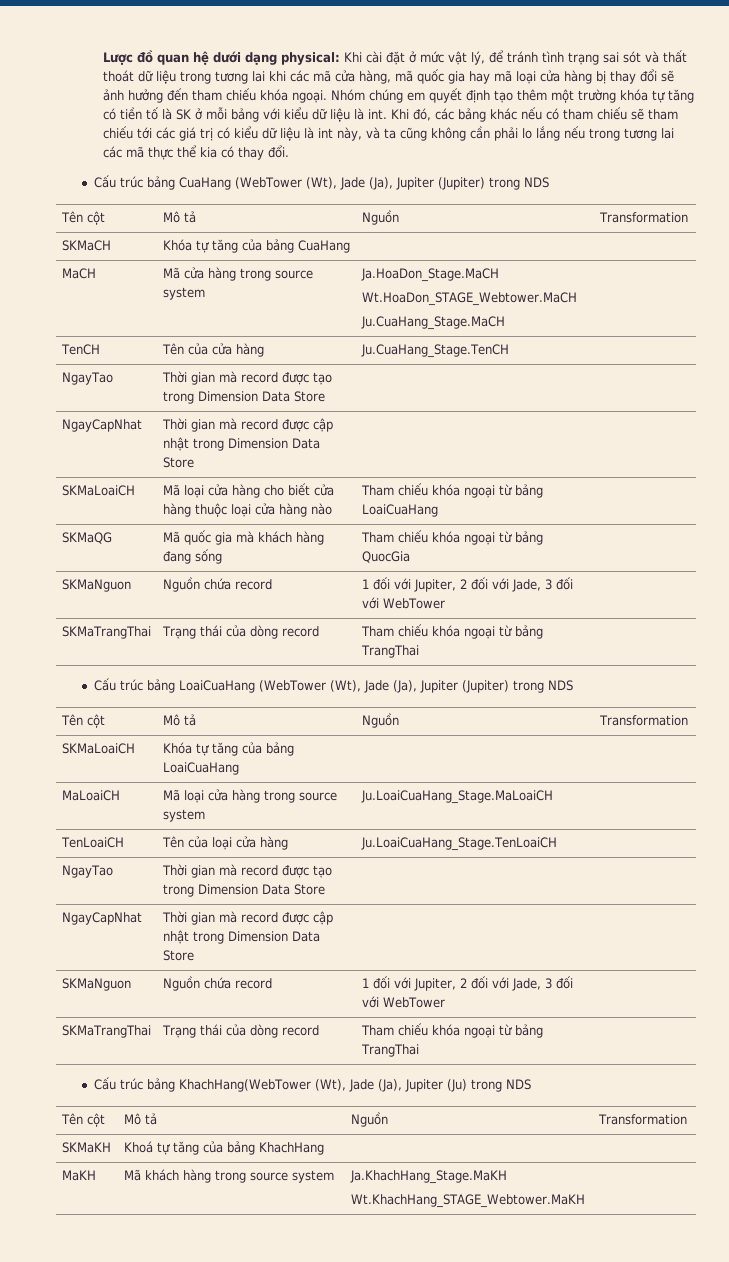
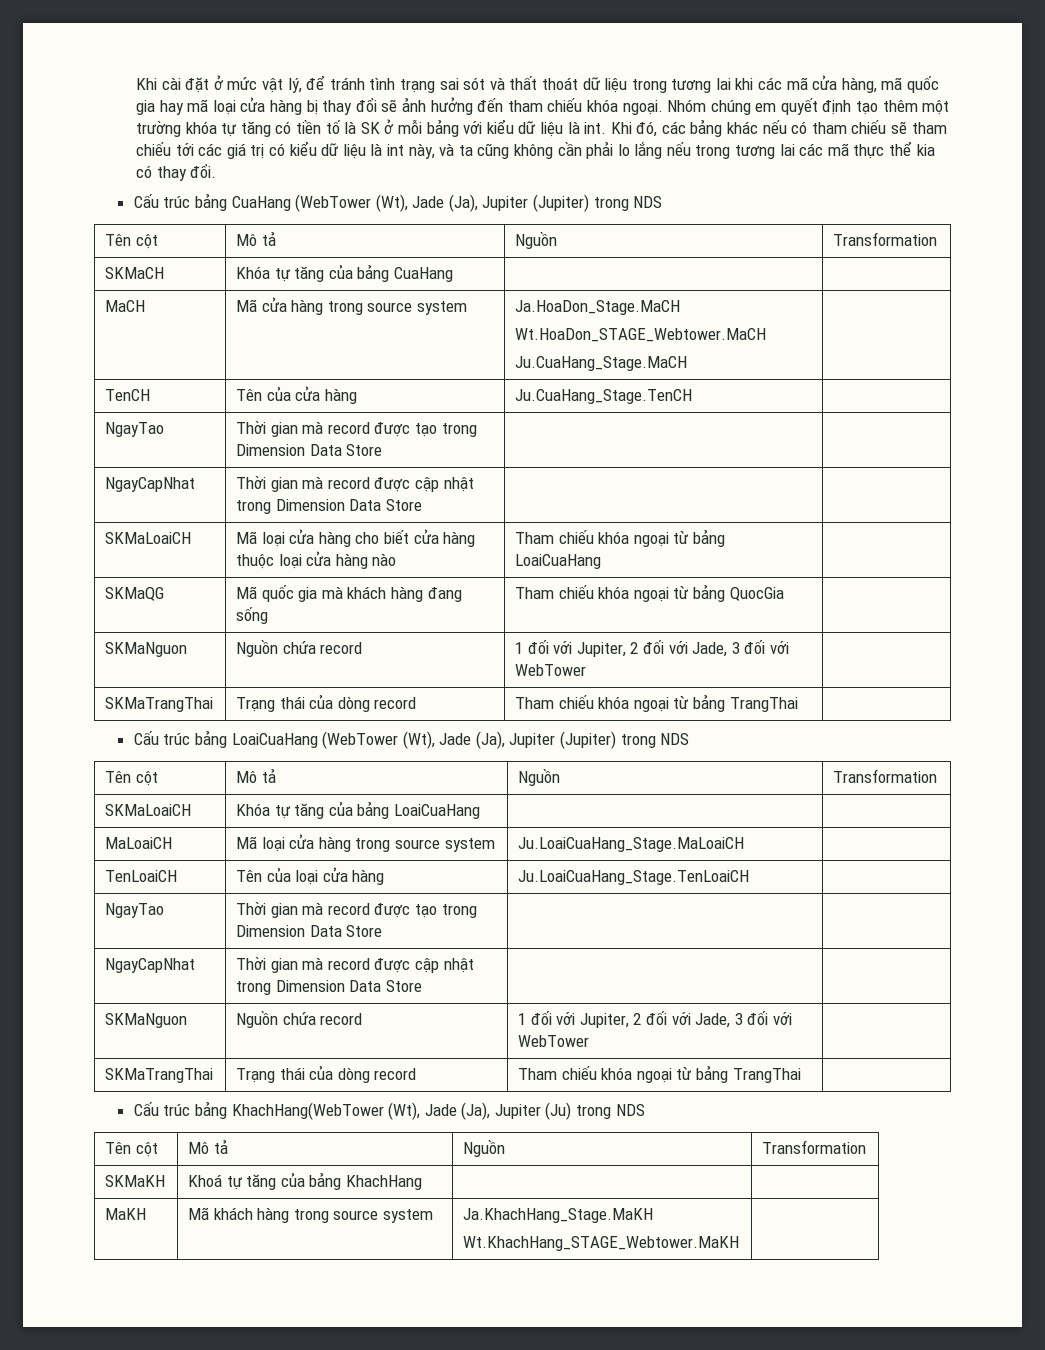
- Lược đồ quan hệ dưới dạng physical: Khi cài đặt ở mức vật lý, để tránh tình trạng sai sót và thất thoát dữ liệu trong tương lai khi các mã cửa hàng, mã quốc gia hay mã loại cửa hàng bị thay đổi sẽ ảnh hưởng đến tham chiếu khóa ngoại.
+ Khi cài đặt ở mức vật lý, để tránh tình trạng sai sót và thất thoát dữ liệu trong tương lai khi các mã cửa hàng, mã quốc gia hay mã loại cửa hàng bị thay đổi sẽ ảnh hưởng đến tham chiếu khóa ngoại.

